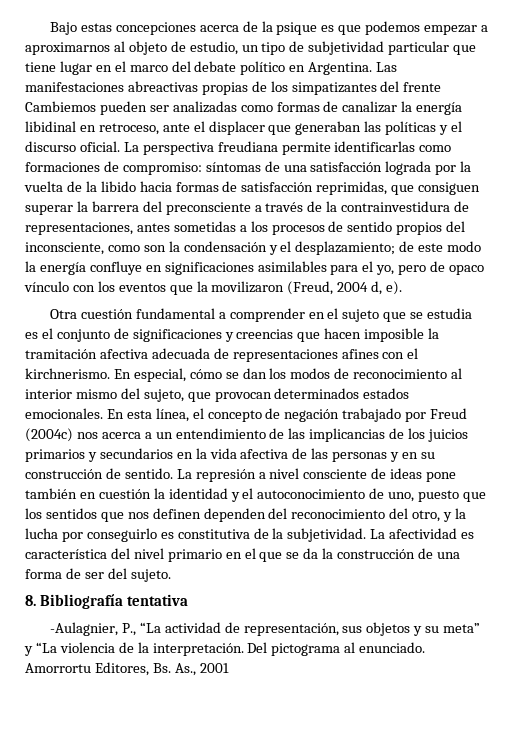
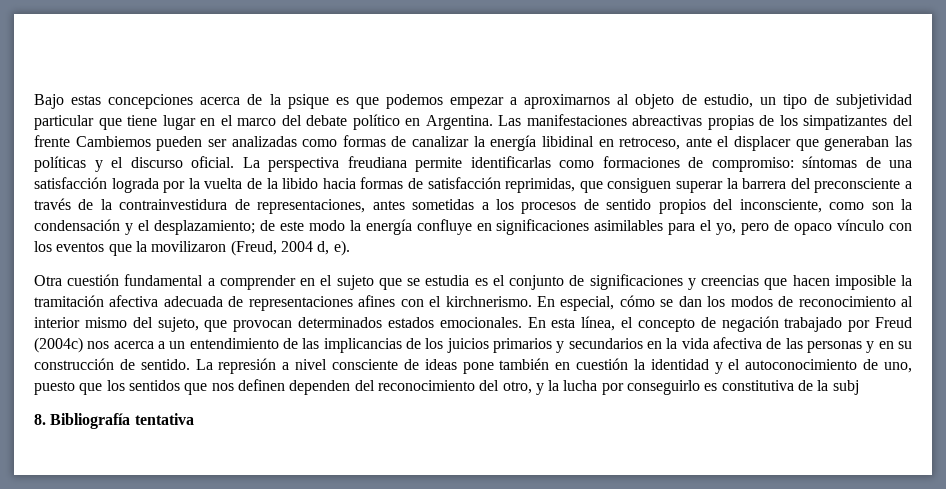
- La represión a nivel consciente de ideas pone también en cuestión la identidad y el autoconocimiento de uno, puesto que los sentidos que nos definen dependen del reconocimiento del otro, y la lucha por conseguirlo es constitutiva de la subjetividad. La afectividad es característica del nivel primario en el que se da la construcción de una forma de ser del sujeto.
+ La represión a nivel consciente de ideas pone también en cuestión la identidad y el autoconocimiento de uno, puesto que los sentidos que nos definen dependen del reconocimiento del otro, y la lucha por conseguirlo es constitutiva de la subj
  8. Bibliografía tentativa
- -Aulagnier, P., “La actividad de representación, sus objetos y su meta” y “La violencia de la interpretación. Del pictograma al enunciado. Amorrortu Editores, Bs. As., 2001

